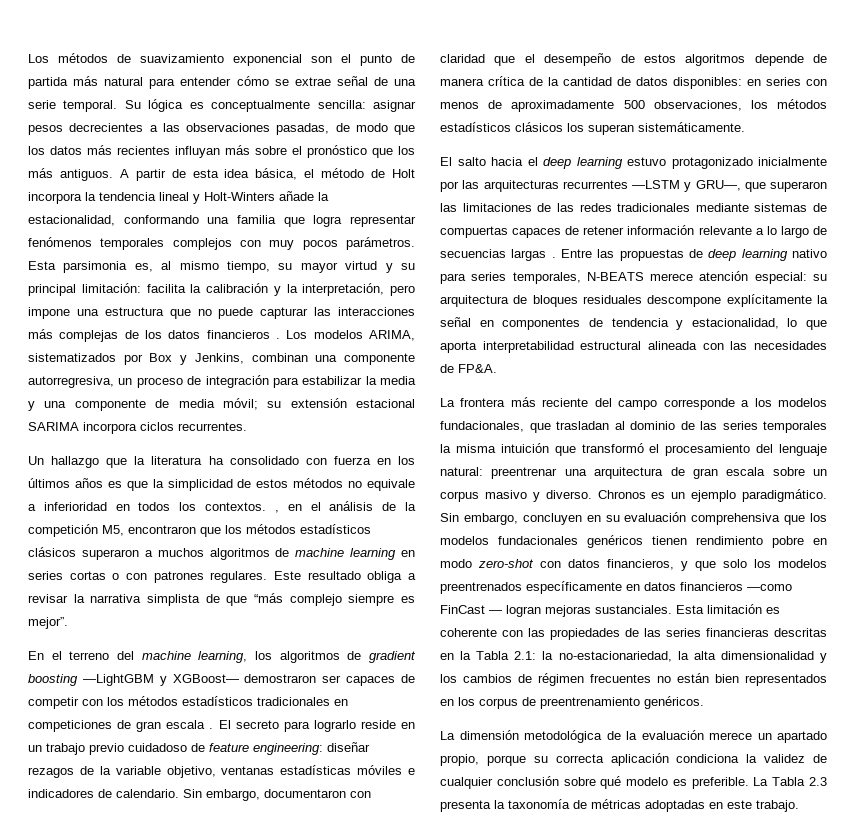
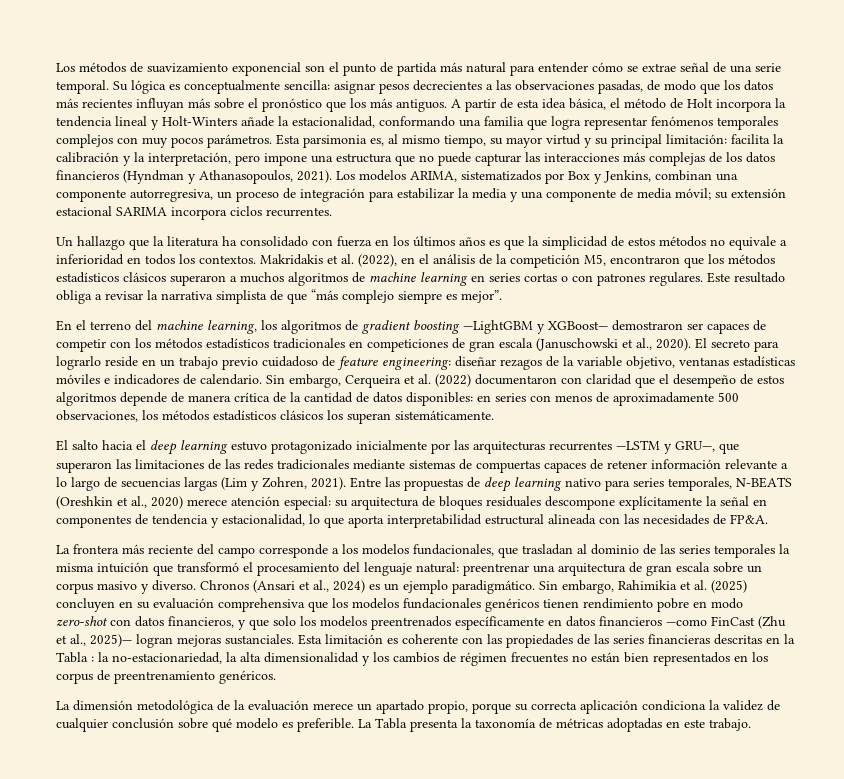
- Esta parsimonia es, al mismo tiempo, su mayor virtud y su principal limitación: facilita la calibración y la interpretación, pero impone una estructura que no puede capturar las interacciones más complejas de los datos financieros .
+ Esta parsimonia es, al mismo tiempo, su mayor virtud y su principal limitación: facilita la calibración y la interpretación, pero impone una estructura que no puede capturar las interacciones más complejas de los datos financieros (Hyndman y Athanasopoulos, 2021).
- Un hallazgo que la literatura ha consolidado con fuerza en los últimos años es que la simplicidad de estos métodos no equivale a inferioridad en todos los contextos. , en el análisis de la competición M5, encontraron que los métodos estadísticos clásicos superaron a muchos algoritmos de machine learning en series cortas o con patrones regulares.
+ Un hallazgo que la literatura ha consolidado con fuerza en los últimos años es que la simplicidad de estos métodos no equivale a inferioridad en todos los contextos. Makridakis et al. (2022), en el análisis de la competición M5, encontraron que los métodos estadísticos clásicos superaron a muchos algoritmos de machine learning en series cortas o con patrones regulares.
- En el terreno del machine learning, los algoritmos de gradient boosting —LightGBM y XGBoost— demostraron ser capaces de competir con los métodos estadísticos tradicionales en competiciones de gran escala .
+ En el terreno del machine learning, los algoritmos de gradient boosting —LightGBM y XGBoost— demostraron ser capaces de competir con los métodos estadísticos tradicionales en competiciones de gran escala (Januschowski et al., 2020).
- Sin embargo, documentaron con claridad que el desempeño de estos algoritmos depende de manera crítica de la cantidad de datos disponibles: en series con menos de aproximadamente 500 observaciones, los métodos estadísticos clásicos los superan sistemáticamente.
+ Sin embargo, Cerqueira et al. (2022) documentaron con claridad que el desempeño de estos algoritmos depende de manera crítica de la cantidad de datos disponibles: en series con menos de aproximadamente 500 observaciones, los métodos estadísticos clásicos los superan sistemáticamente.
- El salto hacia el deep learning estuvo protagonizado inicialmente por las arquitecturas recurrentes —LSTM y GRU—, que superaron las limitaciones de las redes tradicionales mediante sistemas de compuertas capaces de retener información relevante a lo largo de secuencias largas .
+ El salto hacia el deep learning estuvo protagonizado inicialmente por las arquitecturas recurrentes —LSTM y GRU—, que superaron las limitaciones de las redes tradicionales mediante sistemas de compuertas capaces de retener información relevante a lo largo de secuencias largas (Lim y Zohren, 2021).
- Entre las propuestas de deep learning nativo para series temporales, N-BEATS merece atención especial: su arquitectura de bloques residuales descompone explícitamente la señal en componentes de tendencia y estacionalidad, lo que aporta interpretabilidad estructural alineada con las necesidades de FP&A.
+ Entre las propuestas de deep learning nativo para series temporales, N-BEATS (Oreshkin et al., 2020) merece atención especial: su arquitectura de bloques residuales descompone explícitamente la señal en componentes de tendencia y estacionalidad, lo que aporta interpretabilidad estructural alineada con las necesidades de FP&A.
- Chronos es un ejemplo paradigmático.
+ Chronos (Ansari et al., 2024) es un ejemplo paradigmático.
- Sin embargo, concluyen en su evaluación comprehensiva que los modelos fundacionales genéricos tienen rendimiento pobre en modo zero-shot con datos financieros, y que solo los modelos preentrenados específicamente en datos financieros —como FinCast — logran mejoras sustanciales.
+ Sin embargo, Rahimikia et al. (2025) concluyen en su evaluación comprehensiva que los modelos fundacionales genéricos tienen rendimiento pobre en modo zero-shot con datos financieros, y que solo los modelos preentrenados específicamente en datos financieros —como FinCast (Zhu et al., 2025)— logran mejoras sustanciales.
- Esta limitación es coherente con las propiedades de las series financieras descritas en la Tabla 2.1: la no-estacionariedad, la alta dimensionalidad y los cambios de régimen frecuentes no están bien representados en los corpus de preentrenamiento genéricos.
+ Esta limitación es coherente con las propiedades de las series financieras descritas en la Tabla : la no-estacionariedad, la alta dimensionalidad y los cambios de régimen frecuentes no están bien representados en los corpus de preentrenamiento genéricos.
- La Tabla 2.3 presenta la taxonomía de métricas adoptadas en este trabajo.
+ La Tabla presenta la taxonomía de métricas adoptadas en este trabajo.

